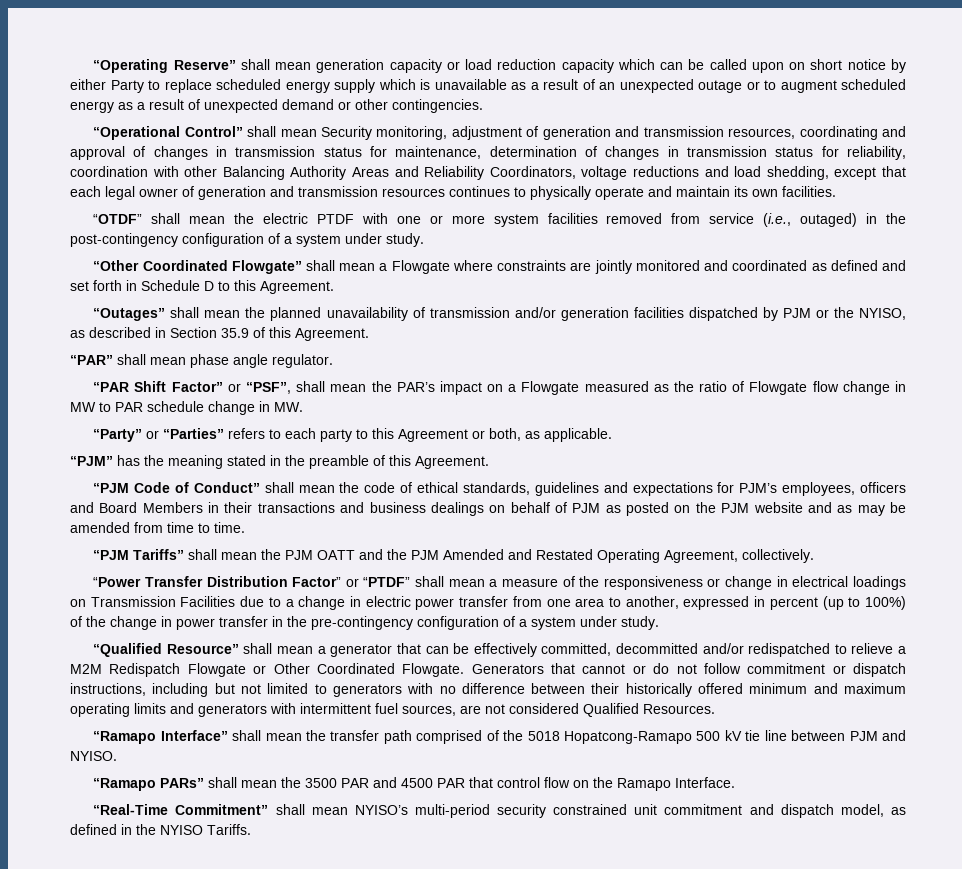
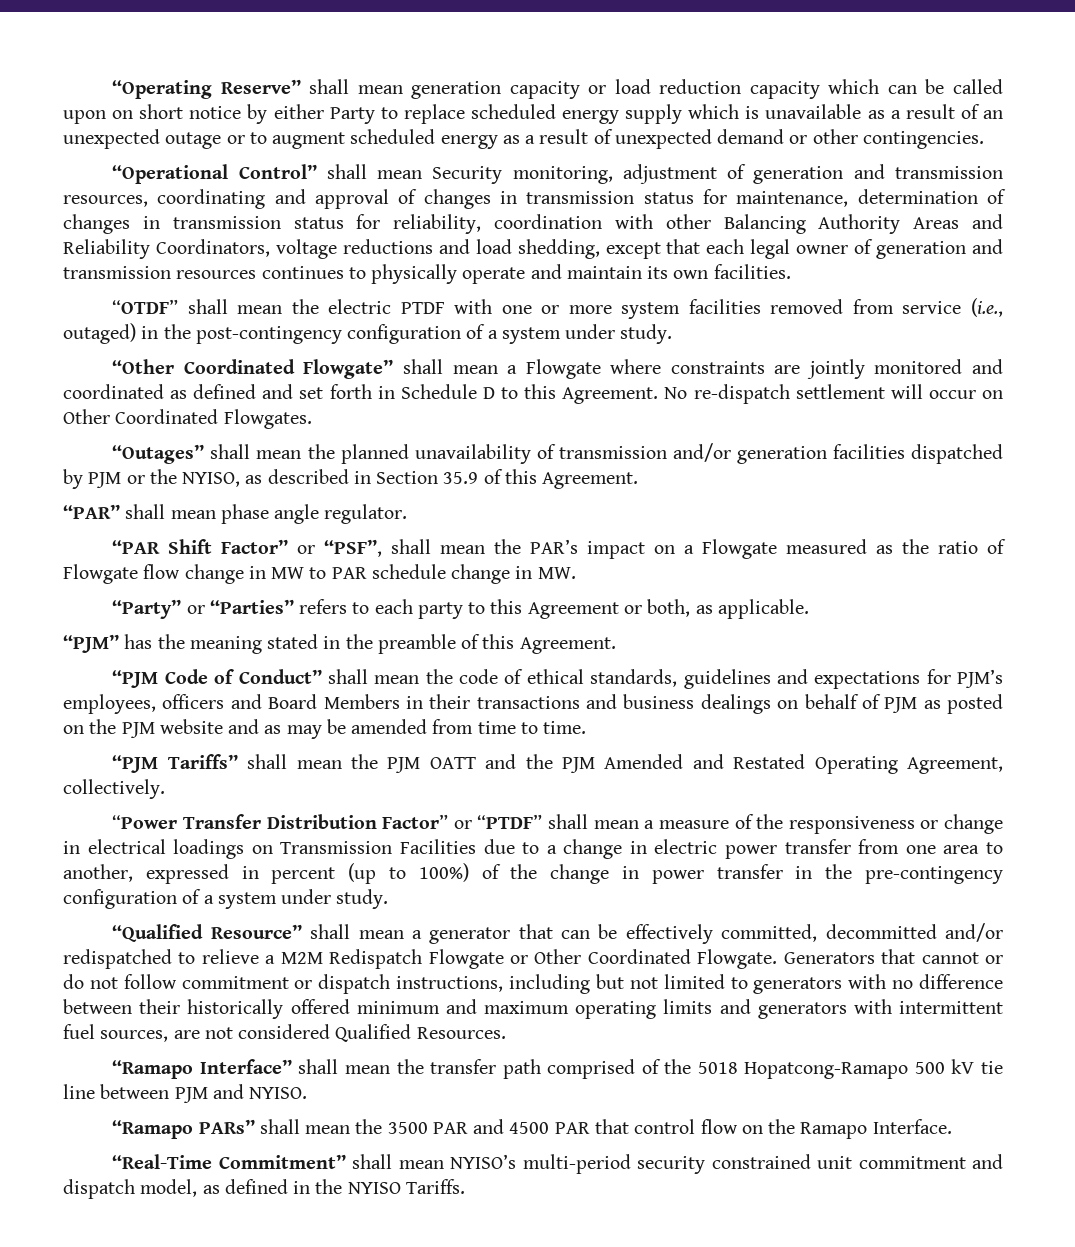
+ No re-dispatch settlement will occur on Other Coordinated Flowgates.

